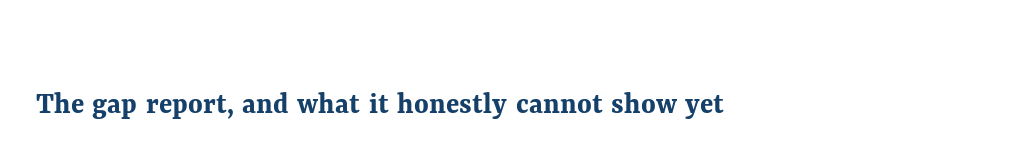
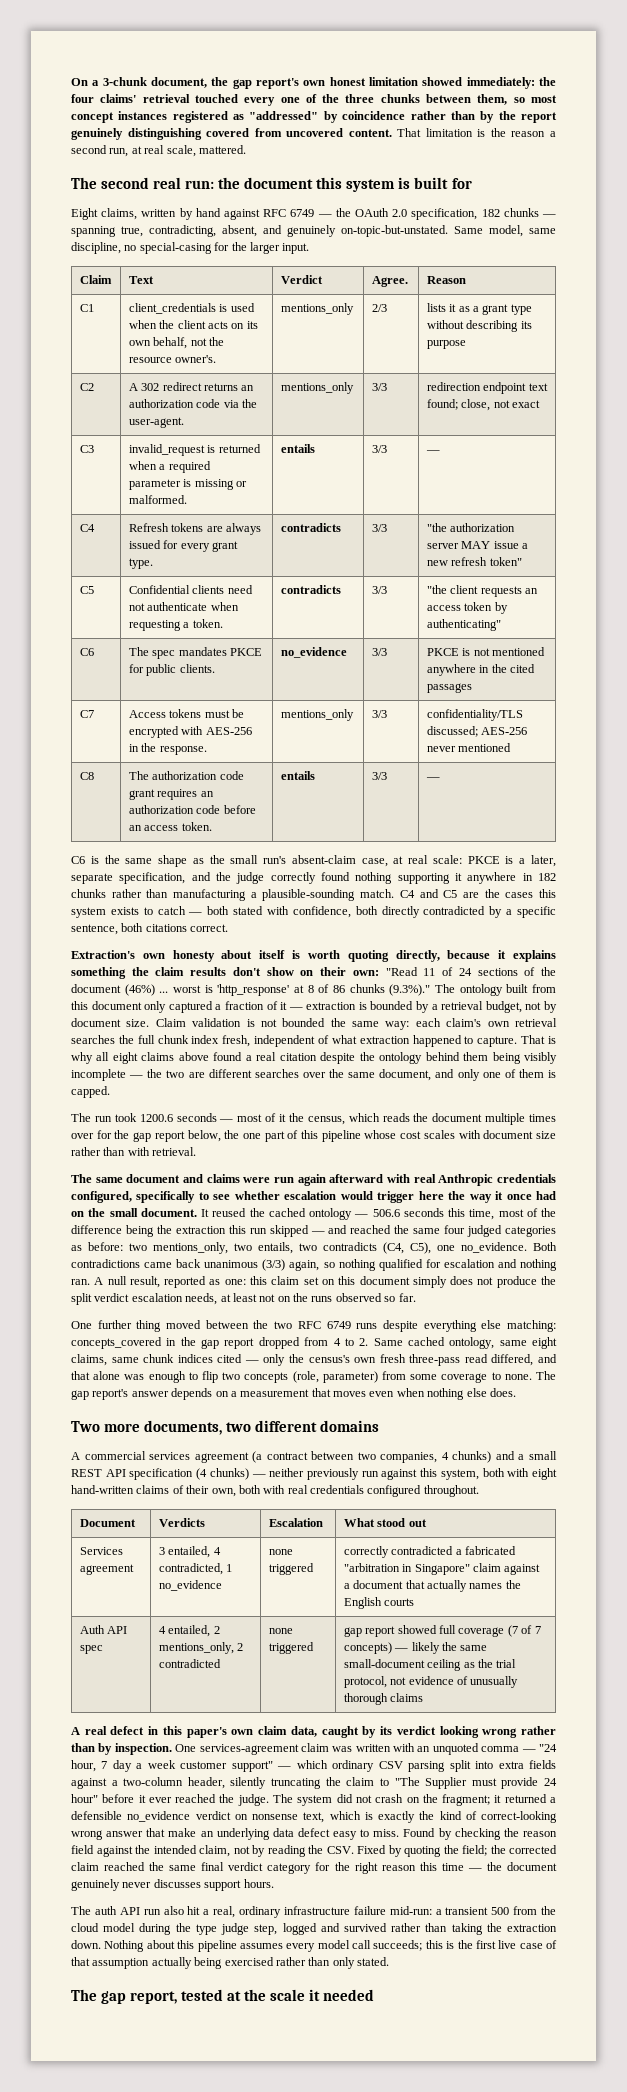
- The gap report, and what it honestly cannot show yet
+ On a 3-chunk document, the gap report's own honest limitation showed immediately: the four claims' retrieval touched every one of the three chunks between them, so most concept instances registered as "addressed" by coincidence rather than by the report genuinely distinguishing covered from uncovered content. That limitation is the reason a second run, at real scale, mattered.
+ The second real run: the document this system is built for
+ Eight claims, written by hand against RFC 6749 — the OAuth 2.0 specification, 182 chunks — spanning true, contradicting, absent, and genuinely on-topic-but-unstated. Same model, same discipline, no special-casing for the larger input.
+ Claim | Text | Verdict | Agree. | Reason
+ C1 | client_credentials is used when the client acts on its own behalf, not the resource owner's. | mentions_only | 2/3 | lists it as a grant type without describing its purpose
+ C2 | A 302 redirect returns an authorization code via the user-agent. | mentions_only | 3/3 | redirection endpoint text found; close, not exact
+ C3 | invalid_request is returned when a required parameter is missing or malformed. | entails | 3/3 | —
+ C4 | Refresh tokens are always issued for every grant type. | contradicts | 3/3 | "the authorization server MAY issue a new refresh token"
+ C5 | Confidential clients need not authenticate when requesting a token. | contradicts | 3/3 | "the client requests an access token by authenticating"
+ C6 | The spec mandates PKCE for public clients. | no_evidence | 3/3 | PKCE is not mentioned anywhere in the cited passages
+ C7 | Access tokens must be encrypted with AES-256 in the response. | mentions_only | 3/3 | confidentiality/TLS discussed; AES-256 never mentioned
+ C8 | The authorization code grant requires an authorization code before an access token. | entails | 3/3 | —
+ C6 is the same shape as the small run's absent-claim case, at real scale: PKCE is a later, separate specification, and the judge correctly found nothing supporting it anywhere in 182 chunks rather than manufacturing a plausible-sounding match. C4 and C5 are the cases this system exists to catch — both stated with confidence, both directly contradicted by a specific sentence, both citations correct.
+ Extraction's own honesty about itself is worth quoting directly, because it explains something the claim results don't show on their own: "Read 11 of 24 sections of the document (46%) ... worst is 'http_response' at 8 of 86 chunks (9.3%)." The ontology built from this document only captured a fraction of it — extraction is bounded by a retrieval budget, not by document size. Claim validation is not bounded the same way: each claim's own retrieval searches the full chunk index fresh, independent of what extraction happened to capture. That is why all eight claims above found a real citation despite the ontology behind them being visibly incomplete — the two are different searches over the same document, and only one of them is capped.
+ The run took 1200.6 seconds — most of it the census, which reads the document multiple times over for the gap report below, the one part of this pipeline whose cost scales with document size rather than with retrieval.
+ The same document and claims were run again afterward with real Anthropic credentials configured, specifically to see whether escalation would trigger here the way it once had on the small document. It reused the cached ontology — 506.6 seconds this time, most of the difference being the extraction this run skipped — and reached the same four judged categories as before: two mentions_only, two entails, two contradicts (C4, C5), one no_evidence. Both contradictions came back unanimous (3/3) again, so nothing qualified for escalation and nothing ran. A null result, reported as one: this claim set on this document simply does not produce the split verdict escalation needs, at least not on the runs observed so far.
+ One further thing moved between the two RFC 6749 runs despite everything else matching: concepts_covered in the gap report dropped from 4 to 2. Same cached ontology, same eight claims, same chunk indices cited — only the census's own fresh three-pass read differed, and that alone was enough to flip two concepts (role, parameter) from some coverage to none. The gap report's answer depends on a measurement that moves even when nothing else does.
+ Two more documents, two different domains
+ A commercial services agreement (a contract between two companies, 4 chunks) and a small REST API specification (4 chunks) — neither previously run against this system, both with eight hand-written claims of their own, both with real credentials configured throughout.
+ Document | Verdicts | Escalation | What stood out
+ Services agreement | 3 entailed, 4 contradicted, 1 no_evidence | none triggered | correctly contradicted a fabricated "arbitration in Singapore" claim against a document that actually names the English courts
+ Auth API spec | 4 entailed, 2 mentions_only, 2 contradicted | none triggered | gap report showed full coverage (7 of 7 concepts) — likely the same small-document ceiling as the trial protocol, not evidence of unusually thorough claims
+ A real defect in this paper's own claim data, caught by its verdict looking wrong rather than by inspection. One services-agreement claim was written with an unquoted comma — "24 hour, 7 day a week customer support" — which ordinary CSV parsing split into extra fields against a two-column header, silently truncating the claim to "The Supplier must provide 24 hour" before it ever reached the judge. The system did not crash on the fragment; it returned a defensible no_evidence verdict on nonsense text, which is exactly the kind of correct-looking wrong answer that make an underlying data defect easy to miss. Found by checking the reason field against the intended claim, not by reading the CSV. Fixed by quoting the field; the corrected claim reached the same final verdict category for the right reason this time — the document genuinely never discusses support hours.
+ The auth API run also hit a real, ordinary infrastructure failure mid-run: a transient 500 from the cloud model during the type judge step, logged and survived rather than taking the extraction down. Nothing about this pipeline assumes every model call succeeds; this is the first live case of that assumption actually being exercised rather than only stated.
+ The gap report, tested at the scale it needed

